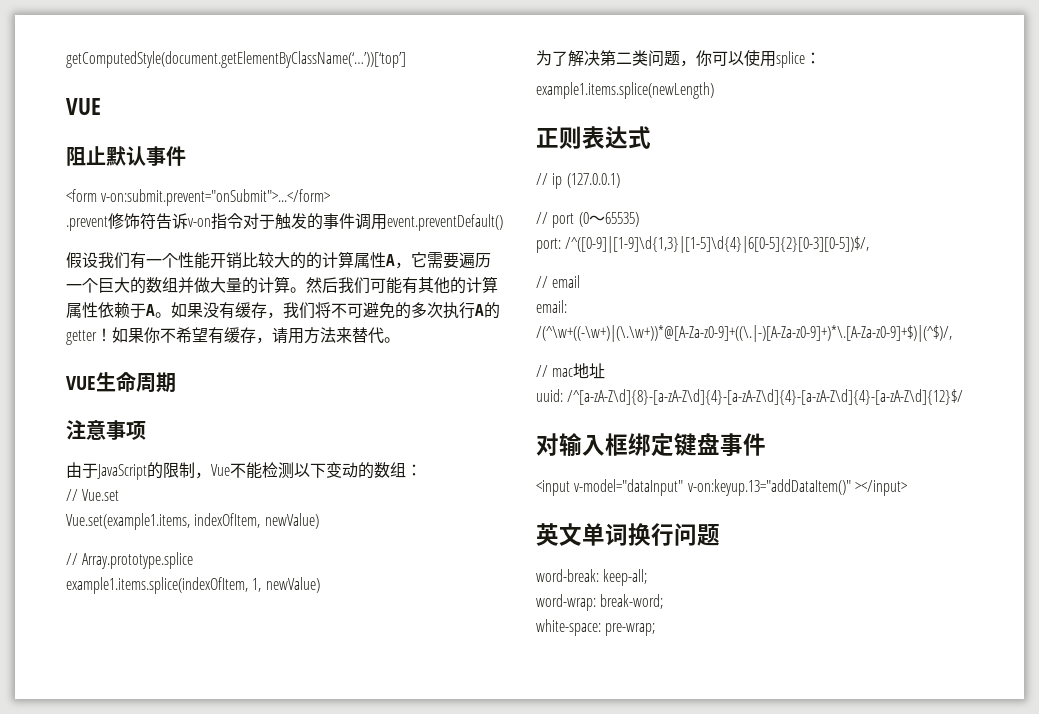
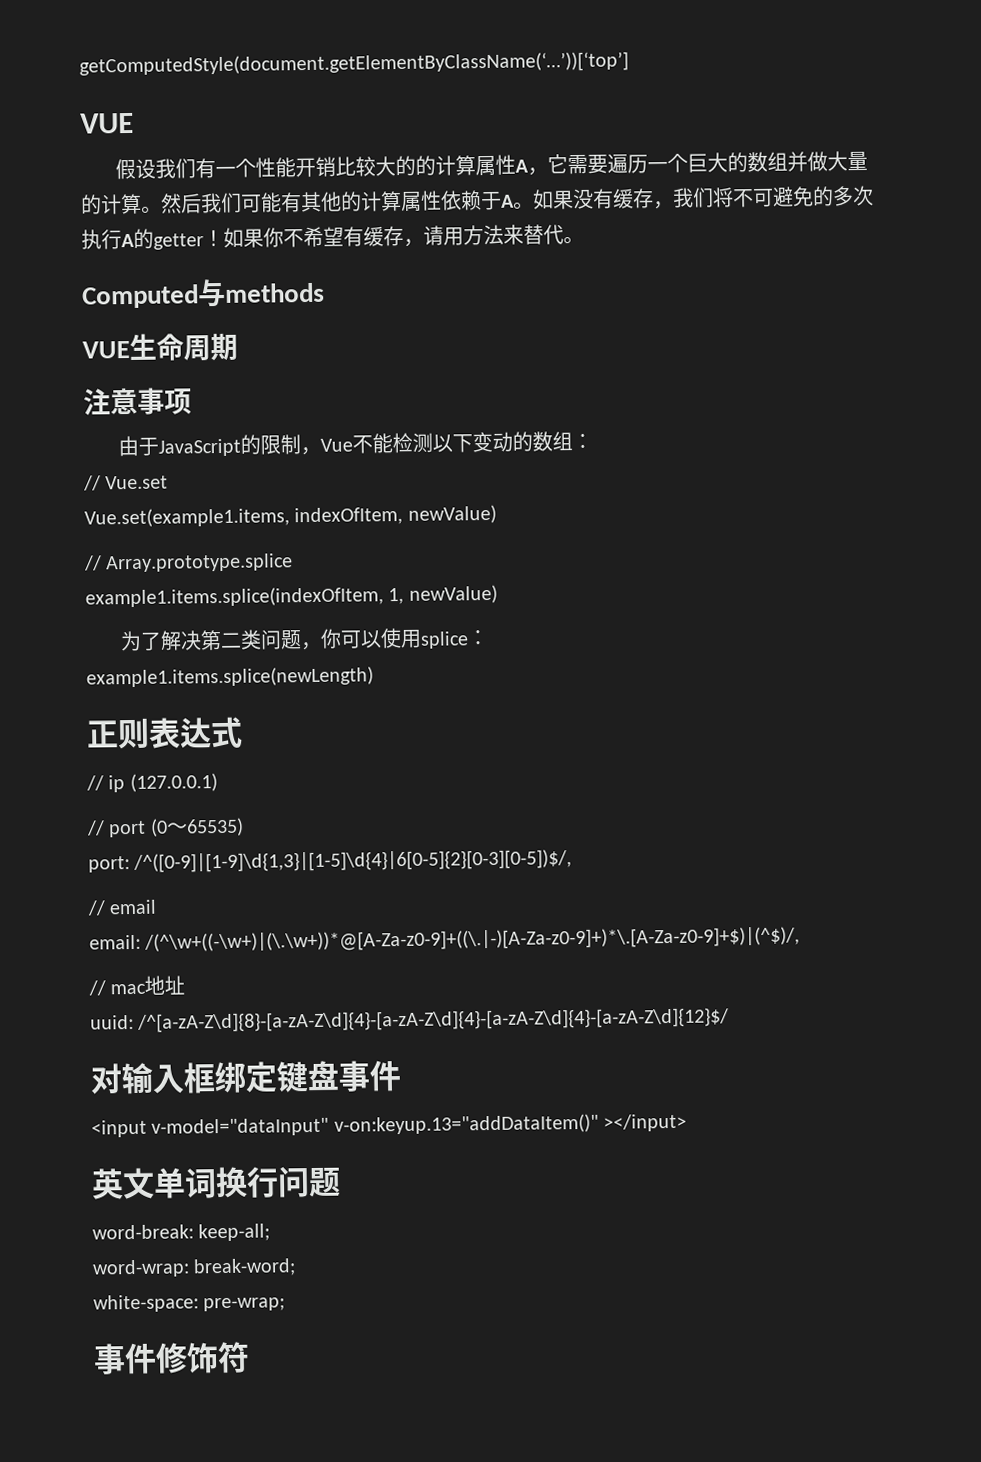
- 阻止默认事件
- <form v-on:submit.prevent="onSubmit">...</form>
- .prevent修饰符告诉v-on指令对于触发的事件调用event.preventDefault()
+ Computed与methods
+ 事件修饰符

